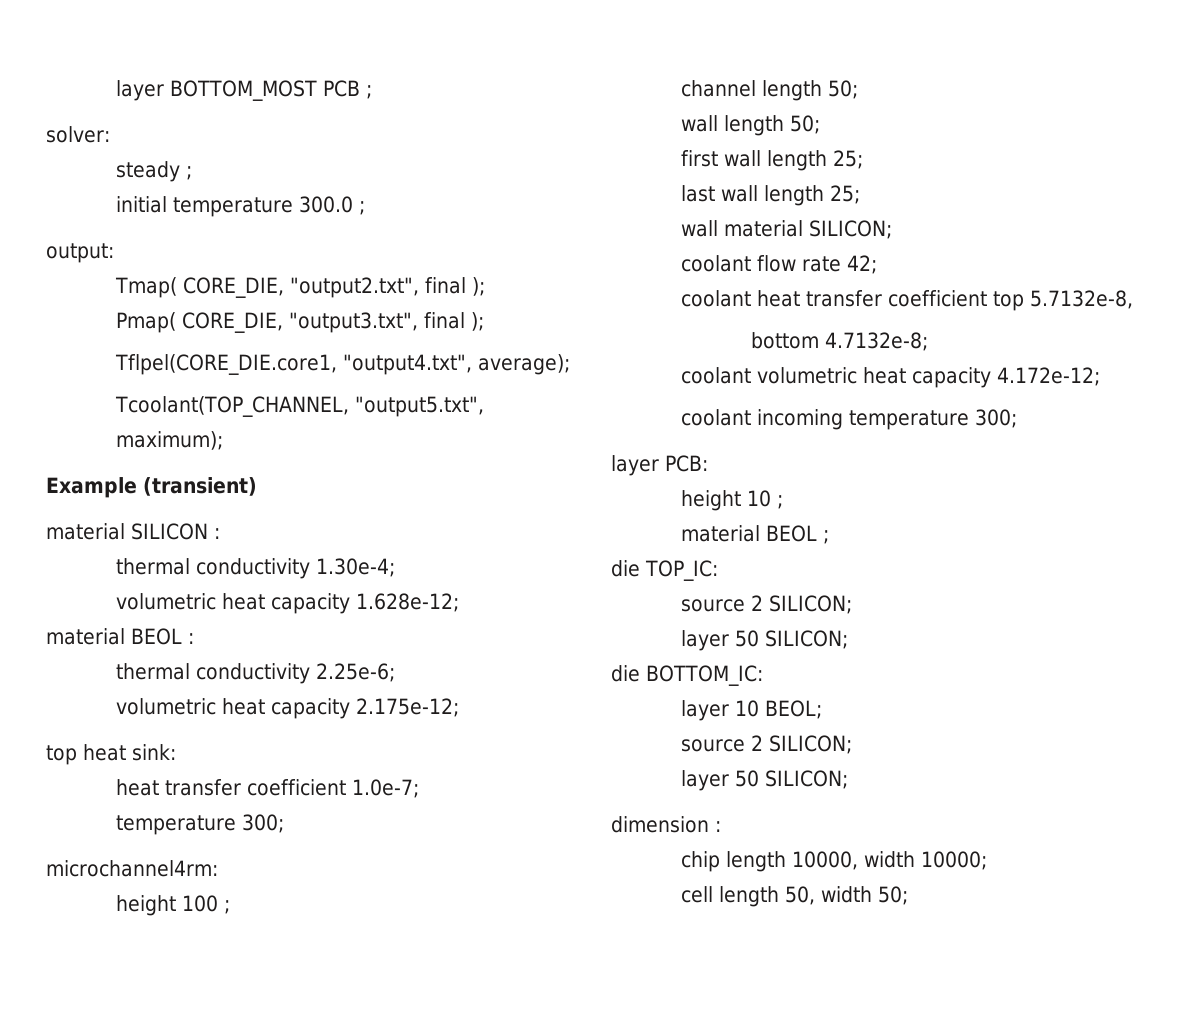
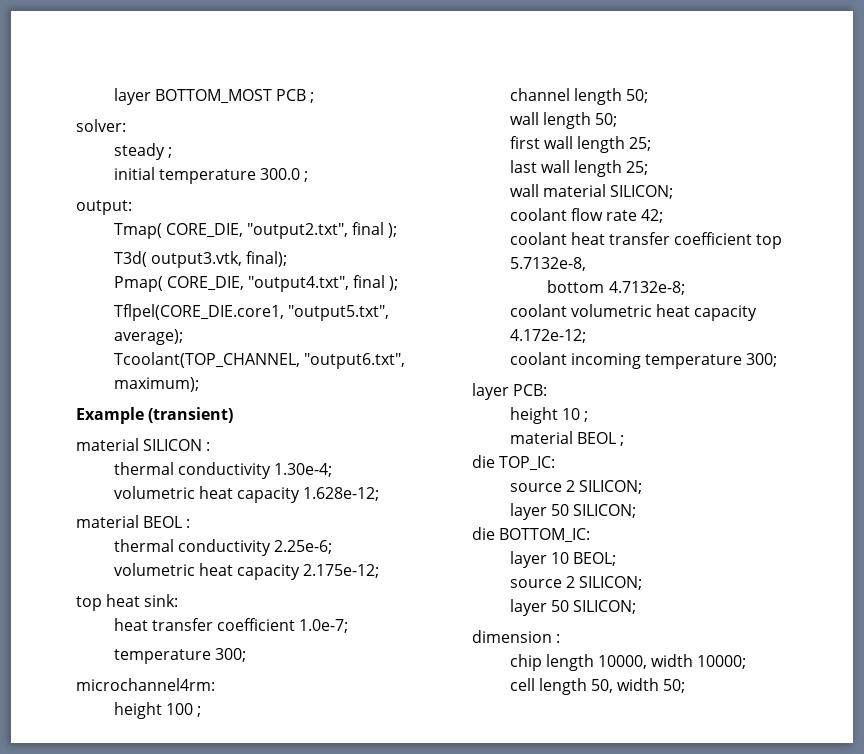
+ T3d( output3.vtk, final);
- Pmap( CORE_DIE, "output3.txt", final );
+ Pmap( CORE_DIE, "output4.txt", final );
- Tflpel(CORE_DIE.core1, "output4.txt", average);
+ Tflpel(CORE_DIE.core1, "output5.txt", average);
- Tcoolant(TOP_CHANNEL, "output5.txt", maximum);
+ Tcoolant(TOP_CHANNEL, "output6.txt", maximum);

